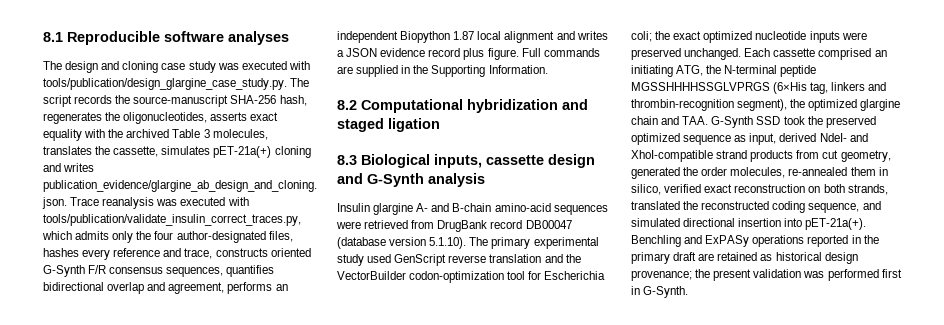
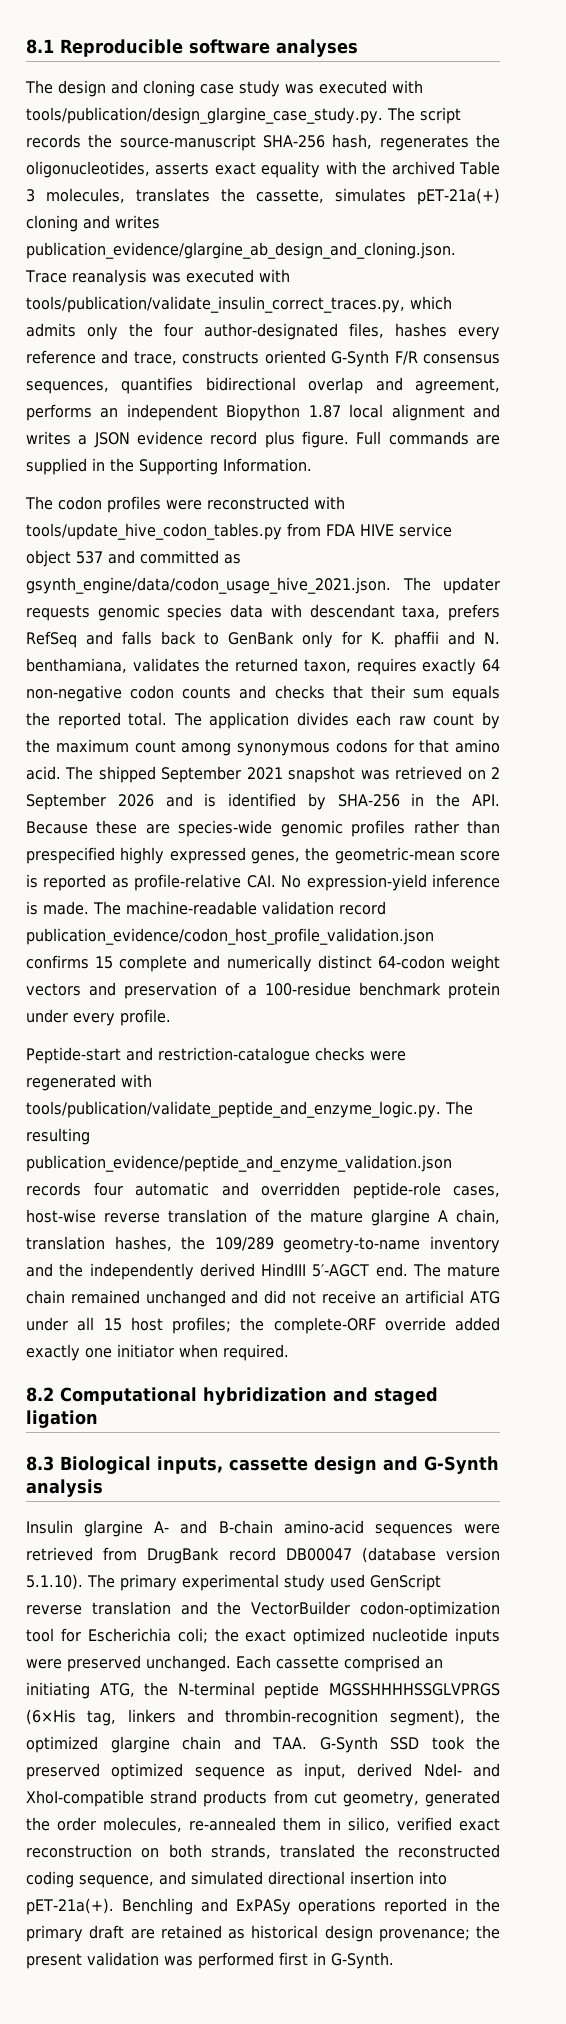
+ The codon profiles were reconstructed with tools/update_hive_codon_tables.py from FDA HIVE service object 537 and committed as gsynth_engine/data/codon_usage_hive_2021.json. The updater requests genomic species data with descendant taxa, prefers RefSeq and falls back to GenBank only for K. phaffii and N. benthamiana, validates the returned taxon, requires exactly 64 non-negative codon counts and checks that their sum equals the reported total. The application divides each raw count by the maximum count among synonymous codons for that amino acid. The shipped September 2021 snapshot was retrieved on 2 September 2026 and is identified by SHA-256 in the API. Because these are species-wide genomic profiles rather than prespecified highly expressed genes, the geometric-mean score is reported as profile-relative CAI. No expression-yield inference is made. The machine-readable validation record publication_evidence/codon_host_profile_validation.json confirms 15 complete and numerically distinct 64-codon weight vectors and preservation of a 100-residue benchmark protein under every profile.
+ Peptide-start and restriction-catalogue checks were regenerated with tools/publication/validate_peptide_and_enzyme_logic.py. The resulting publication_evidence/peptide_and_enzyme_validation.json records four automatic and overridden peptide-role cases, host-wise reverse translation of the mature glargine A chain, translation hashes, the 109/289 geometry-to-name inventory and the independently derived HindIII 5′-AGCT end. The mature chain remained unchanged and did not receive an artificial ATG under all 15 host profiles; the complete-ORF override added exactly one initiator when required.

